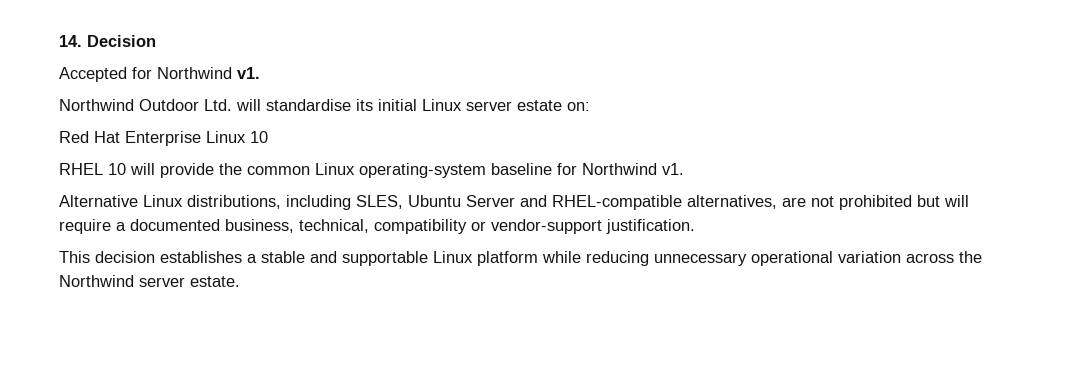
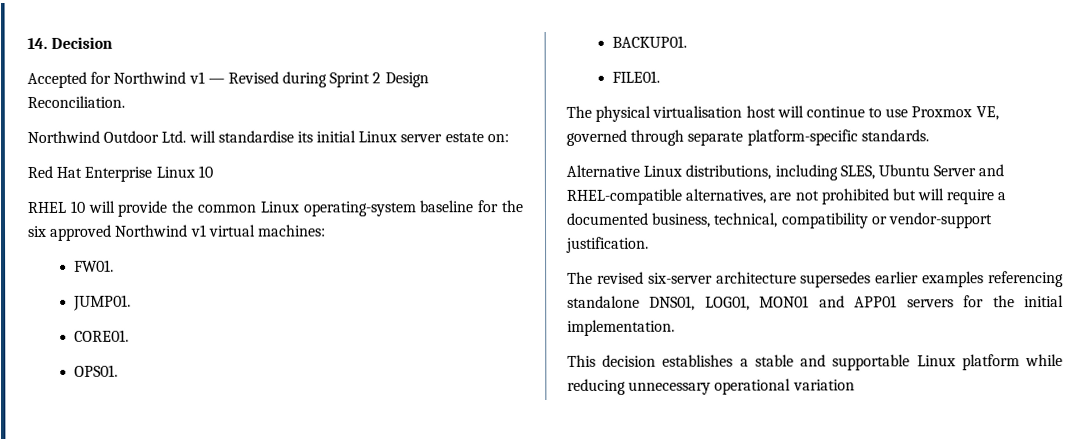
- Accepted for Northwind v1.
+ Accepted for Northwind v1 — Revised during Sprint 2 Design Reconciliation.
- RHEL 10 will provide the common Linux operating-system baseline for Northwind v1.
+ RHEL 10 will provide the common Linux operating-system baseline for the six approved Northwind v1 virtual machines:
+ FW01.
+ JUMP01.
+ CORE01.
+ OPS01.
+ BACKUP01.
+ FILE01.
+ The physical virtualisation host will continue to use Proxmox VE, governed through separate platform-specific standards.
+ The revised six-server architecture supersedes earlier examples referencing standalone DNS01, LOG01, MON01 and APP01 servers for the initial implementation.
- This decision establishes a stable and supportable Linux platform while reducing unnecessary operational variation across the Northwind server estate.
+ This decision establishes a stable and supportable Linux platform while reducing unnecessary operational variation

